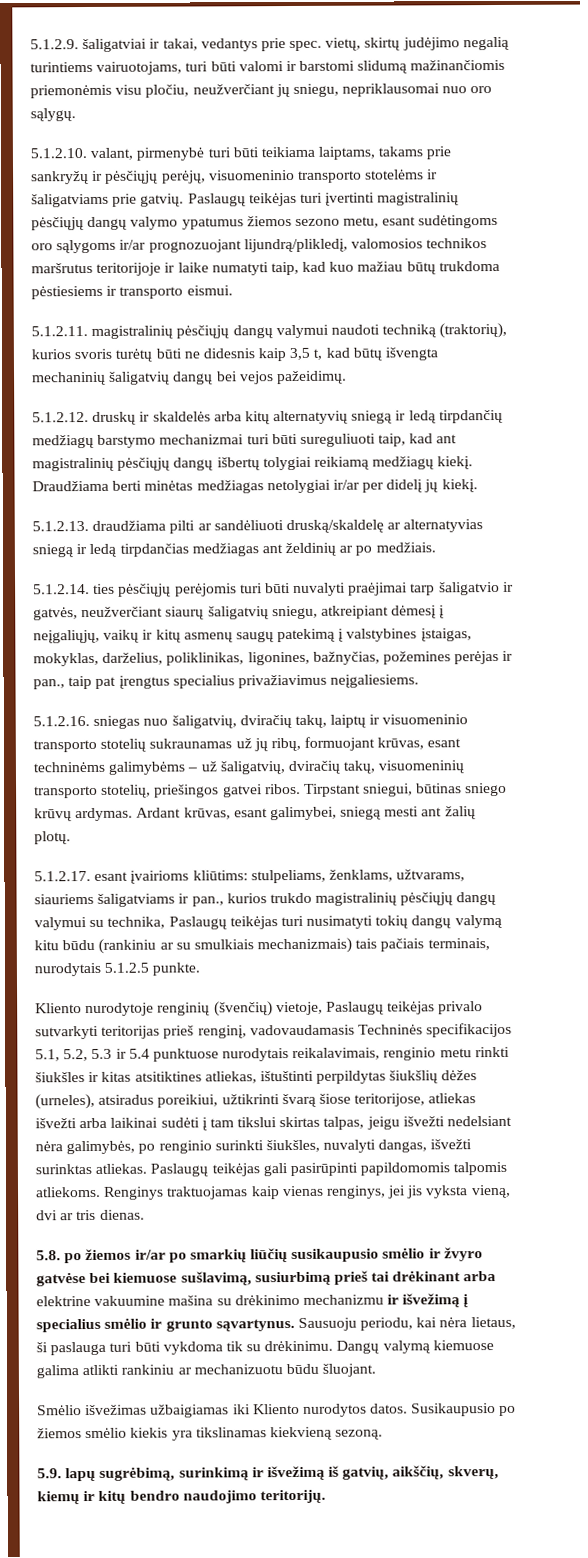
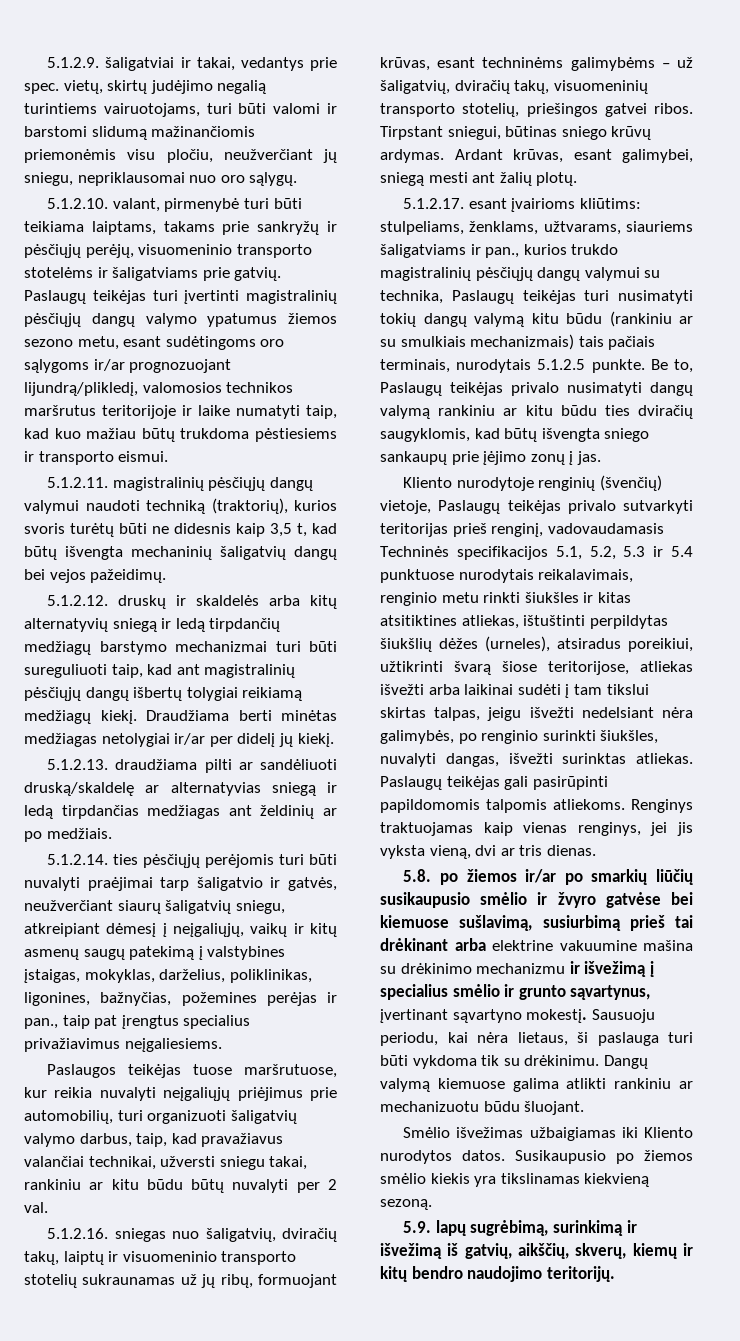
+ Paslaugos teikėjas tuose maršrutuose, kur reikia nuvalyti neįgaliųjų priėjimus prie automobilių, turi organizuoti šaligatvių valymo darbus, taip, kad pravažiavus valančiai technikai, užversti sniegu takai, rankiniu ar kitu būdu būtų nuvalyti per 2 val.
+ Be to, Paslaugų teikėjas privalo nusimatyti dangų valymą rankiniu ar kitu būdu ties dviračių saugyklomis, kad būtų išvengta sniego sankaupų prie įėjimo zonų į jas.
- 5.8. po žiemos ir/ar po smarkių liūčių susikaupusio smėlio ir žvyro gatvėse bei kiemuose sušlavimą, susiurbimą prieš tai drėkinant arba elektrine vakuumine mašina su drėkinimo mechanizmu ir išvežimą į specialius smėlio ir grunto sąvartynus.
+ 5.8. po žiemos ir/ar po smarkių liūčių susikaupusio smėlio ir žvyro gatvėse bei kiemuose sušlavimą, susiurbimą prieš tai drėkinant arba elektrine vakuumine mašina su drėkinimo mechanizmu ir išvežimą į specialius smėlio ir grunto sąvartynus, įvertinant sąvartyno mokestį.

